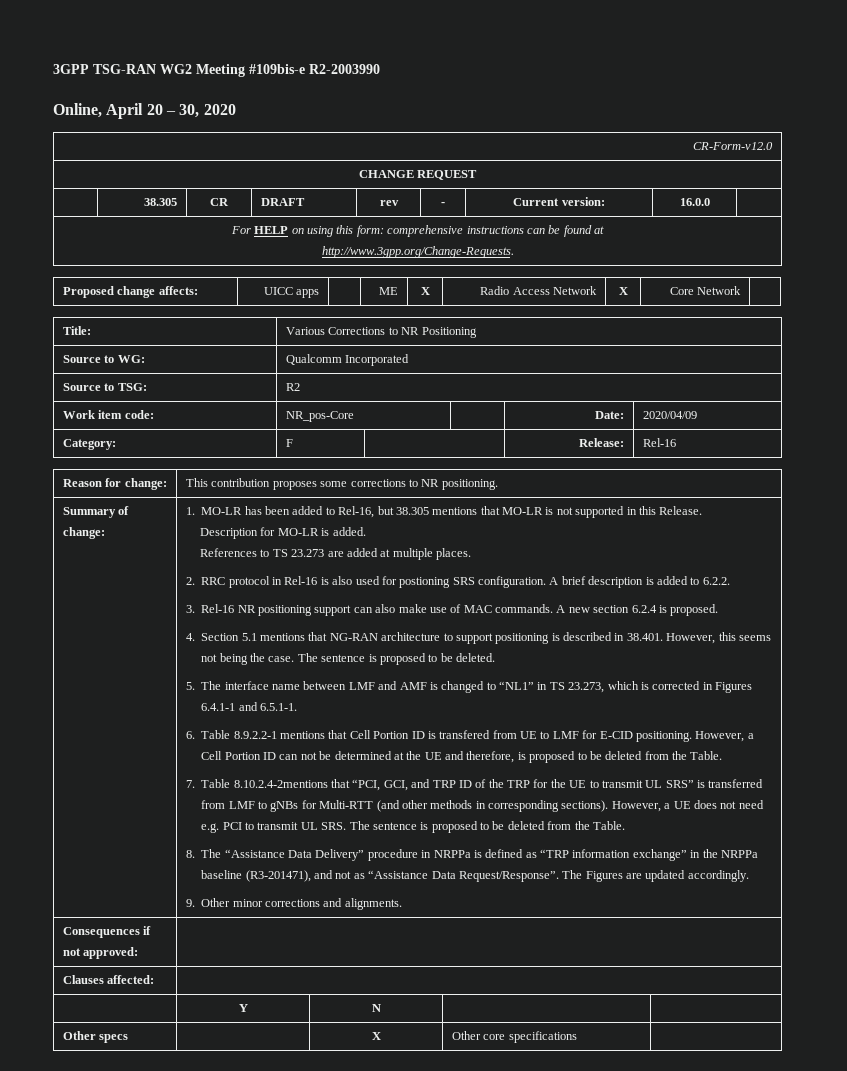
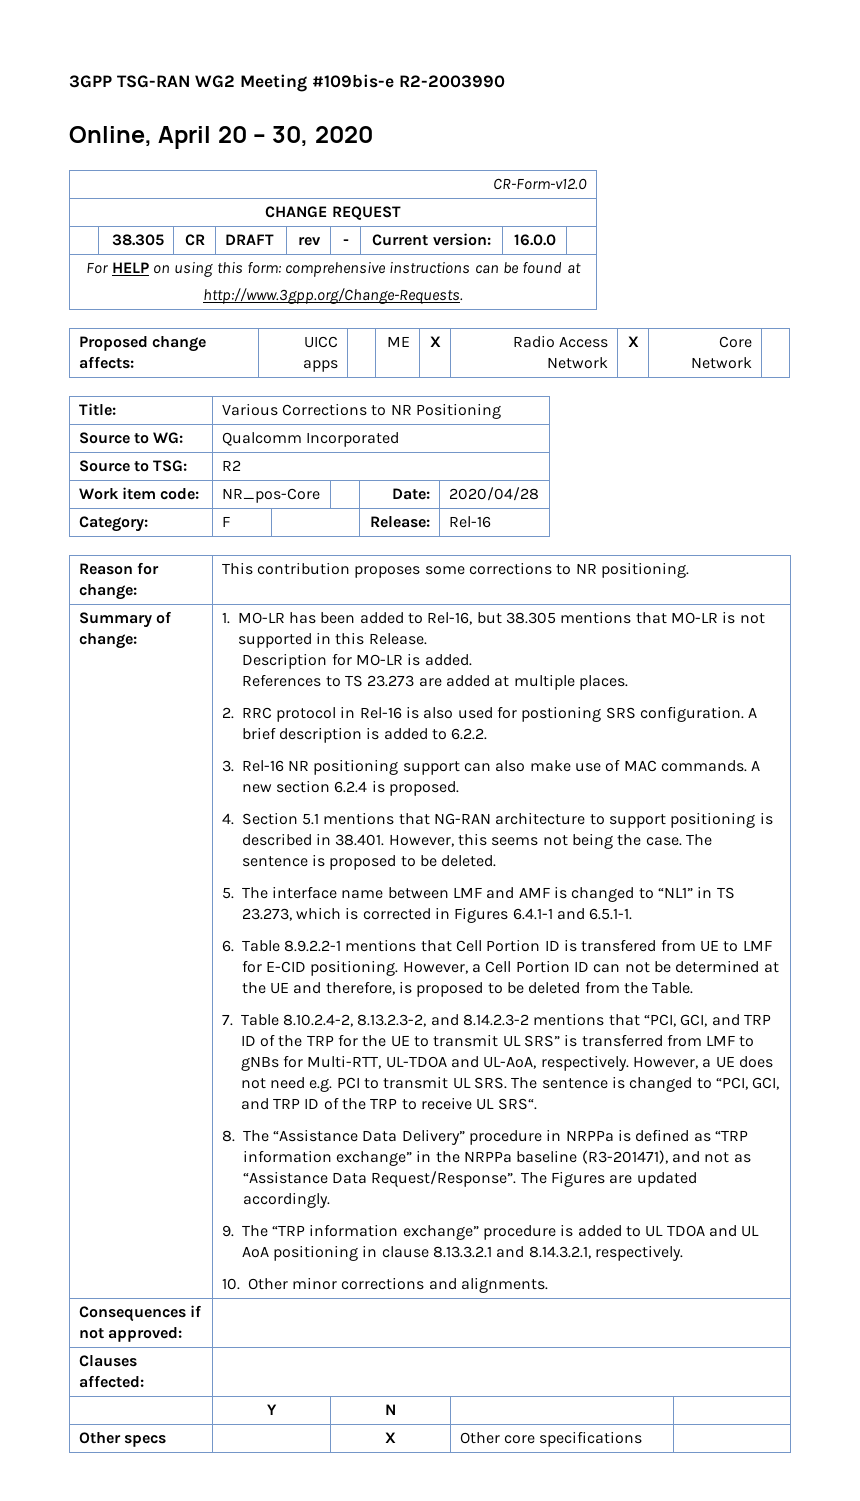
- Work item code: | NR_pos-Core | | Date: | 2020/04/09
+ Work item code: | NR_pos-Core | | Date: | 2020/04/28
- 7. Table 8.10.2.4-2mentions that “PCI, GCI, and TRP ID of the TRP for the UE to transmit UL SRS” is transferred from LMF to gNBs for Multi-RTT (and other methods in corresponding sections).
+ 7. Table 8.10.2.4-2, 8.13.2.3-2, and 8.14.2.3-2 mentions that “PCI, GCI, and TRP ID of the TRP for the UE to transmit UL SRS” is transferred from LMF to gNBs for Multi-RTT, UL-TDOA and UL-AoA, respectively.
- However, a UE does not need e.g. PCI to transmit UL SRS. The sentence is proposed to be deleted from the Table.
+ However, a UE does not need e.g. PCI to transmit UL SRS. The sentence is changed to “PCI, GCI, and TRP ID of the TRP to receive UL SRS“.
- 9. Other minor corrections and alignments.
+ 9. The “TRP information exchange” procedure is added to UL TDOA and UL AoA positioning in clause 8.13.3.2.1 and 8.14.3.2.1, respectively.
+ 10. Other minor corrections and alignments.

